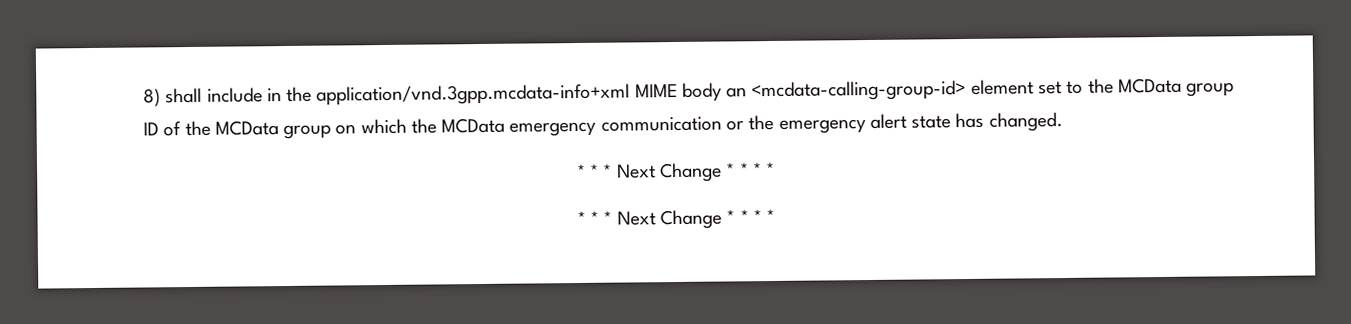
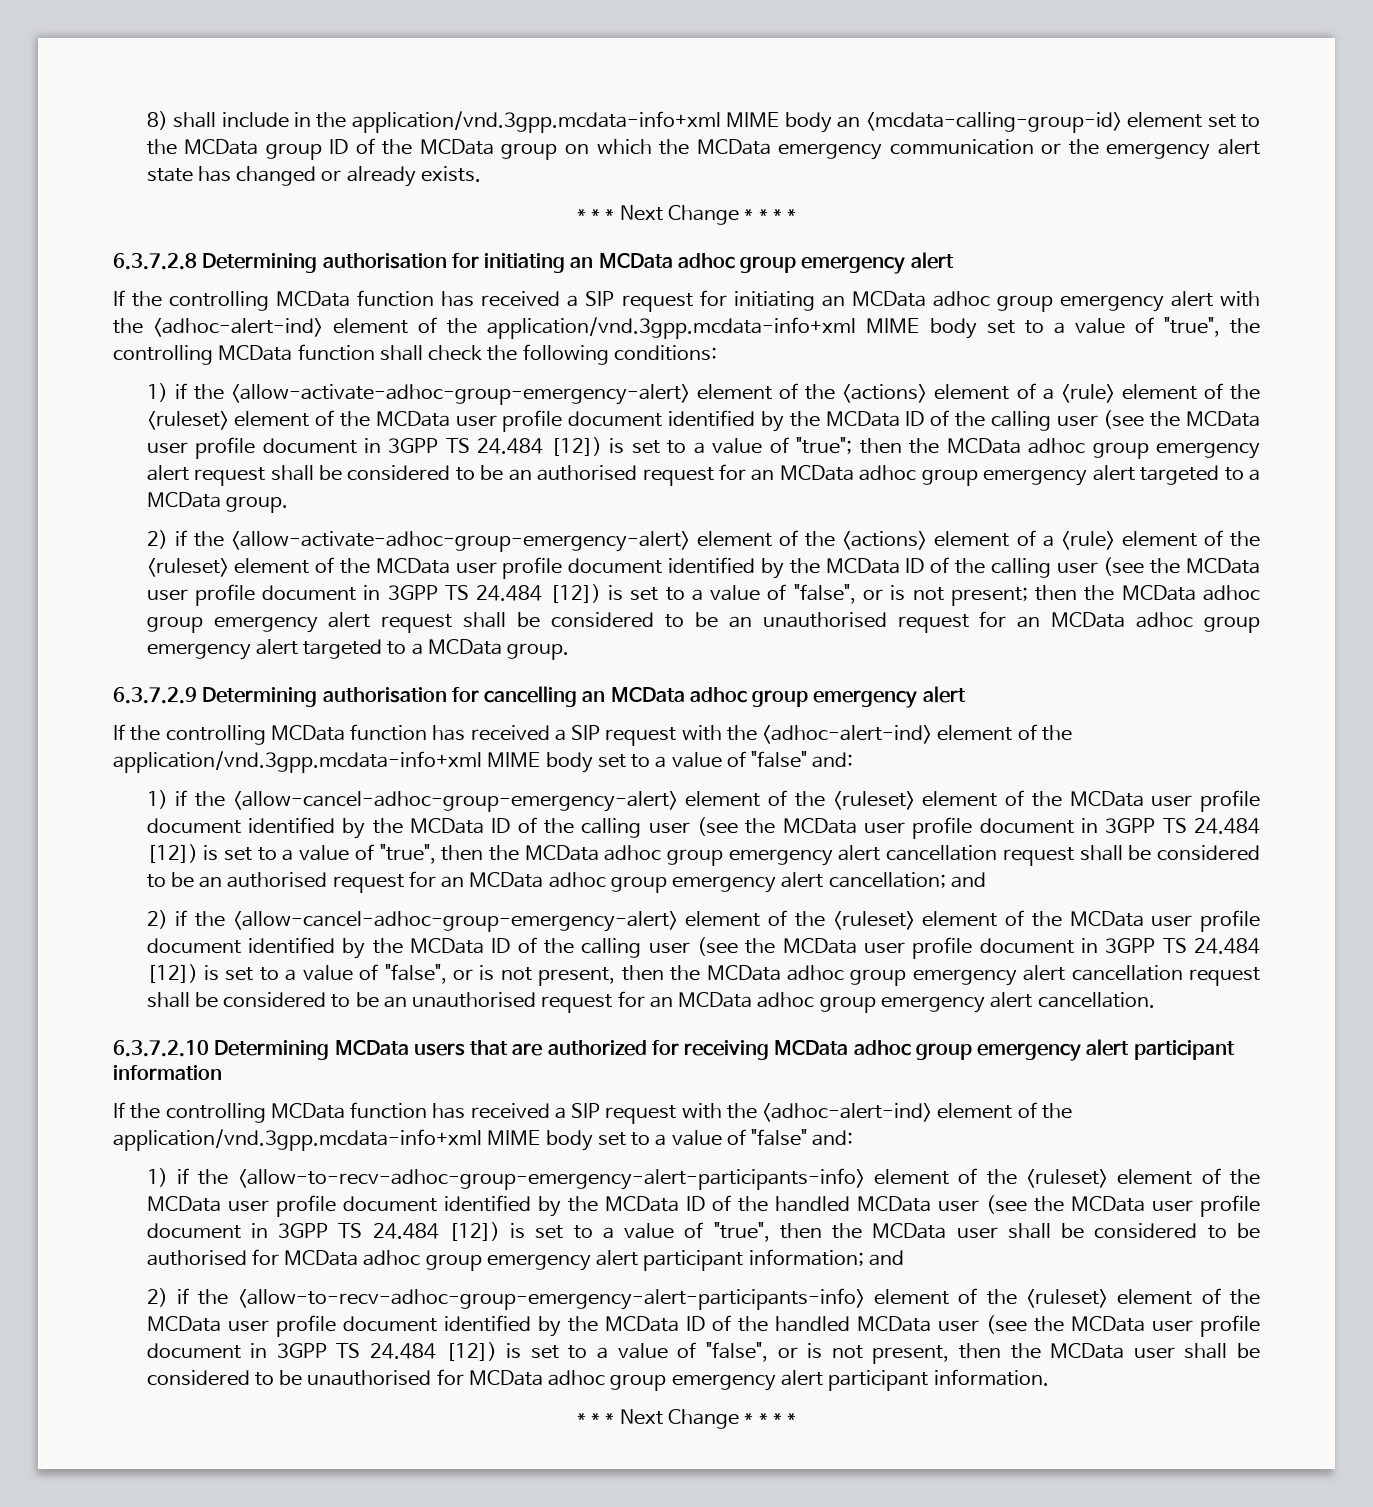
- 8) shall include in the application/vnd.3gpp.mcdata-info+xml MIME body an <mcdata-calling-group-id> element set to the MCData group ID of the MCData group on which the MCData emergency communication or the emergency alert state has changed.
+ 8) shall include in the application/vnd.3gpp.mcdata-info+xml MIME body an <mcdata-calling-group-id> element set to the MCData group ID of the MCData group on which the MCData emergency communication or the emergency alert state has changed or already exists.
  * * * Next Change * * * *
+ 6.3.7.2.8 Determining authorisation for initiating an MCData adhoc group emergency alert
+ If the controlling MCData function has received a SIP request for initiating an MCData adhoc group emergency alert with the <adhoc-alert-ind> element of the application/vnd.3gpp.mcdata-info+xml MIME body set to a value of "true", the controlling MCData function shall check the following conditions:
+ 1) if the <allow-activate-adhoc-group-emergency-alert> element of the <actions> element of a <rule> element of the <ruleset> element of the MCData user profile document identified by the MCData ID of the calling user (see the MCData user profile document in 3GPP TS 24.484 [12]) is set to a value of "true"; then the MCData adhoc group emergency alert request shall be considered to be an authorised request for an MCData adhoc group emergency alert targeted to a MCData group.
+ 2) if the <allow-activate-adhoc-group-emergency-alert> element of the <actions> element of a <rule> element of the <ruleset> element of the MCData user profile document identified by the MCData ID of the calling user (see the MCData user profile document in 3GPP TS 24.484 [12]) is set to a value of "false", or is not present; then the MCData adhoc group emergency alert request shall be considered to be an unauthorised request for an MCData adhoc group emergency alert targeted to a MCData group.
+ 6.3.7.2.9 Determining authorisation for cancelling an MCData adhoc group emergency alert
+ If the controlling MCData function has received a SIP request with the <adhoc-alert-ind> element of the application/vnd.3gpp.mcdata-info+xml MIME body set to a value of "false" and:
+ 1) if the <allow-cancel-adhoc-group-emergency-alert> element of the <ruleset> element of the MCData user profile document identified by the MCData ID of the calling user (see the MCData user profile document in 3GPP TS 24.484 [12]) is set to a value of "true", then the MCData adhoc group emergency alert cancellation request shall be considered to be an authorised request for an MCData adhoc group emergency alert cancellation; and
+ 2) if the <allow-cancel-adhoc-group-emergency-alert> element of the <ruleset> element of the MCData user profile document identified by the MCData ID of the calling user (see the MCData user profile document in 3GPP TS 24.484 [12]) is set to a value of "false", or is not present, then the MCData adhoc group emergency alert cancellation request shall be considered to be an unauthorised request for an MCData adhoc group emergency alert cancellation.
+ 6.3.7.2.10 Determining MCData users that are authorized for receiving MCData adhoc group emergency alert participant information
+ If the controlling MCData function has received a SIP request with the <adhoc-alert-ind> element of the application/vnd.3gpp.mcdata-info+xml MIME body set to a value of "false" and:
+ 1) if the <allow-to-recv-adhoc-group-emergency-alert-participants-info> element of the <ruleset> element of the MCData user profile document identified by the MCData ID of the handled MCData user (see the MCData user profile document in 3GPP TS 24.484 [12]) is set to a value of "true", then the MCData user shall be considered to be authorised for MCData adhoc group emergency alert participant information; and
+ 2) if the <allow-to-recv-adhoc-group-emergency-alert-participants-info> element of the <ruleset> element of the MCData user profile document identified by the MCData ID of the handled MCData user (see the MCData user profile document in 3GPP TS 24.484 [12]) is set to a value of "false", or is not present, then the MCData user shall be considered to be unauthorised for MCData adhoc group emergency alert participant information.

